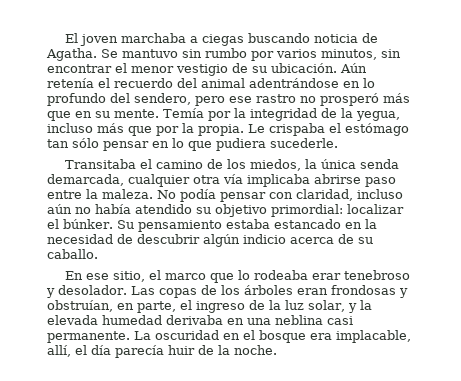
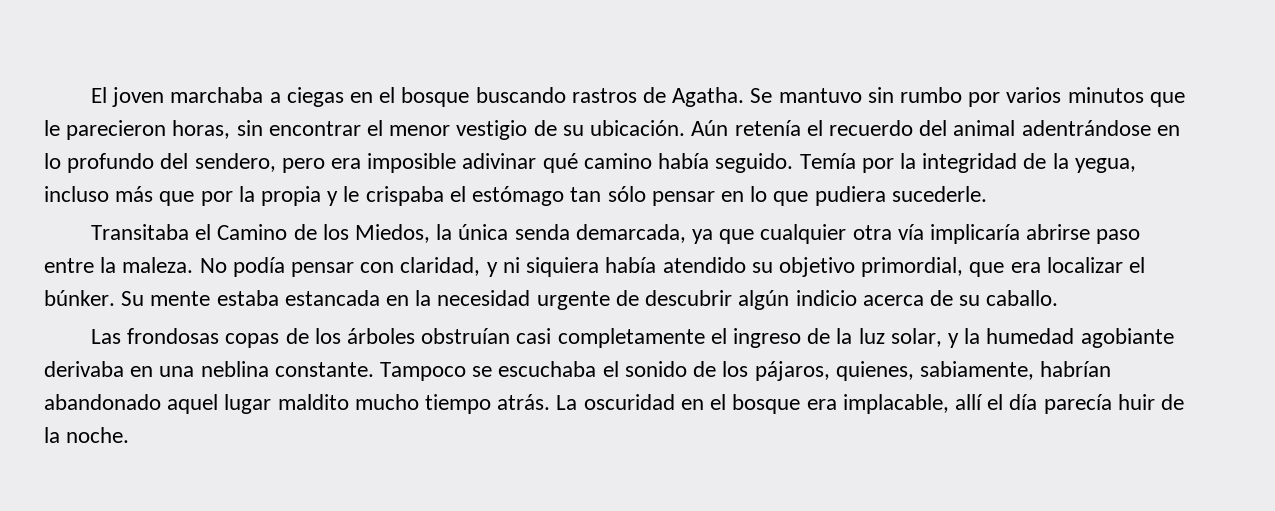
- El joven marchaba a ciegas buscando noticia de Agatha.
+ El joven marchaba a ciegas en el bosque buscando rastros de Agatha.
- Se mantuvo sin rumbo por varios minutos, sin encontrar el menor vestigio de su ubicación.
+ Se mantuvo sin rumbo por varios minutos que le parecieron horas, sin encontrar el menor vestigio de su ubicación.
- Aún retenía el recuerdo del animal adentrándose en lo profundo del sendero, pero ese rastro no prosperó más que en su mente.
+ Aún retenía el recuerdo del animal adentrándose en lo profundo del sendero, pero era imposible adivinar qué camino había seguido.
- Temía por la integridad de la yegua, incluso más que por la propia. Le crispaba el estómago tan sólo pensar en lo que pudiera sucederle.
+ Temía por la integridad de la yegua, incluso más que por la propia y le crispaba el estómago tan sólo pensar en lo que pudiera sucederle.
- Transitaba el camino de los miedos, la única senda demarcada, cualquier otra vía implicaba abrirse paso entre la maleza.
+ Transitaba el Camino de los Miedos, la única senda demarcada, ya que cualquier otra vía implicaría abrirse paso entre la maleza.
- No podía pensar con claridad, incluso aún no había atendido su objetivo primordial: localizar el búnker.
+ No podía pensar con claridad, y ni siquiera había atendido su objetivo primordial, que era localizar el búnker.
- Su pensamiento estaba estancado en la necesidad de descubrir algún indicio acerca de su caballo.
+ Su mente estaba estancada en la necesidad urgente de descubrir algún indicio acerca de su caballo.
- En ese sitio, el marco que lo rodeaba erar tenebroso y desolador. Las copas de los árboles eran frondosas y obstruían, en parte, el ingreso de la luz solar, y la elevada humedad derivaba en una neblina casi permanente.
+ Las frondosas copas de los árboles obstruían casi completamente el ingreso de la luz solar, y la humedad agobiante derivaba en una neblina constante. Tampoco se escuchaba el sonido de los pájaros, quienes, sabiamente, habrían abandonado aquel lugar maldito mucho tiempo atrás.
- La oscuridad en el bosque era implacable, allí, el día parecía huir de la noche.
+ La oscuridad en el bosque era implacable, allí el día parecía huir de la noche.

